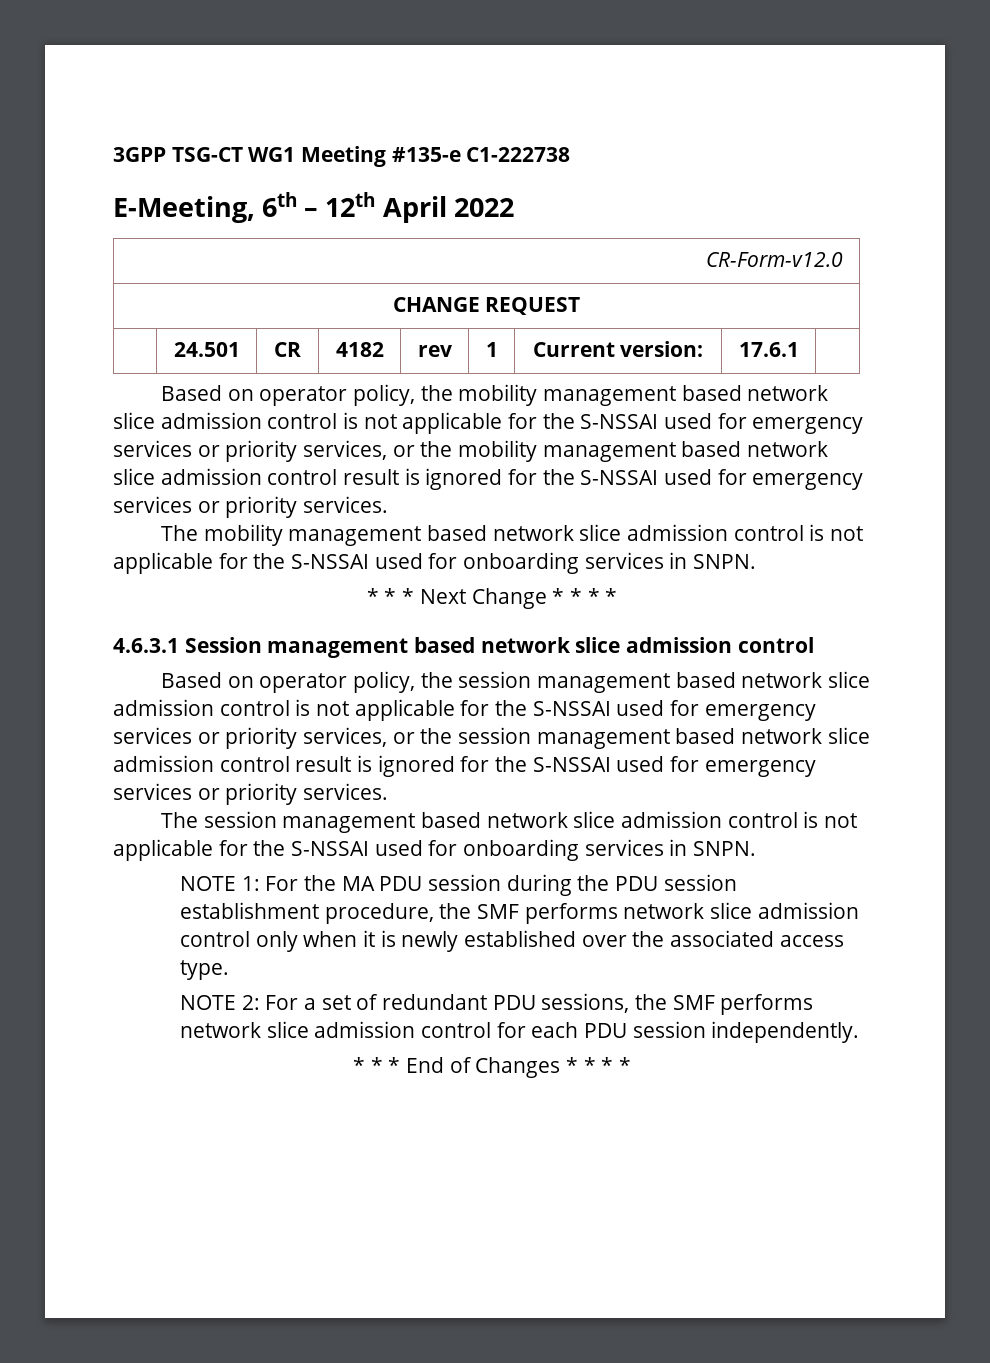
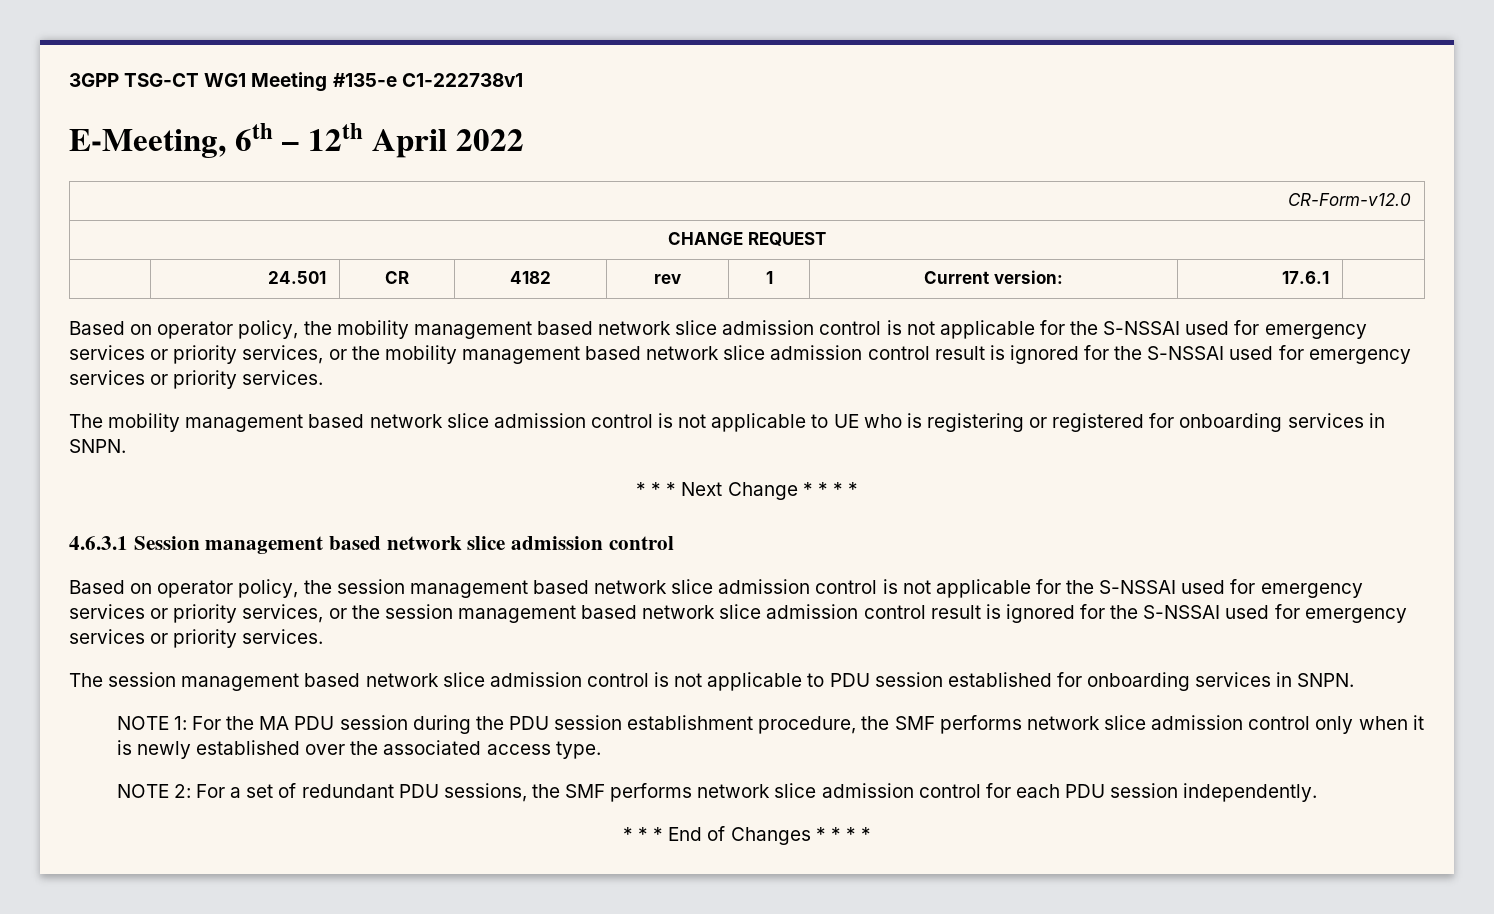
- 3GPP TSG-CT WG1 Meeting #135-e C1-222738
+ 3GPP TSG-CT WG1 Meeting #135-e C1-222738v1
- The mobility management based network slice admission control is not applicable for the S-NSSAI used for onboarding services in SNPN.
+ The mobility management based network slice admission control is not applicable to UE who is registering or registered for onboarding services in SNPN.
- The session management based network slice admission control is not applicable for the S-NSSAI used for onboarding services in SNPN.
+ The session management based network slice admission control is not applicable to PDU session established for onboarding services in SNPN.

